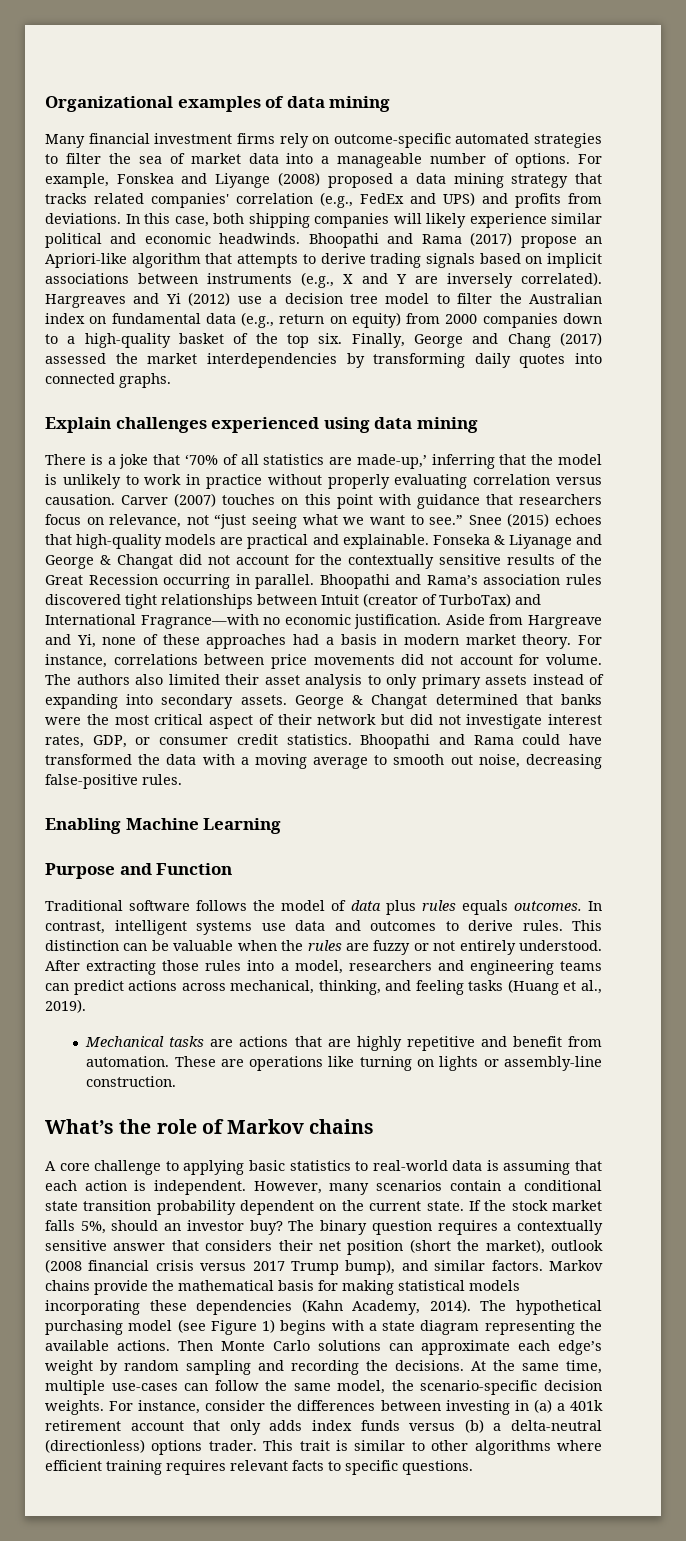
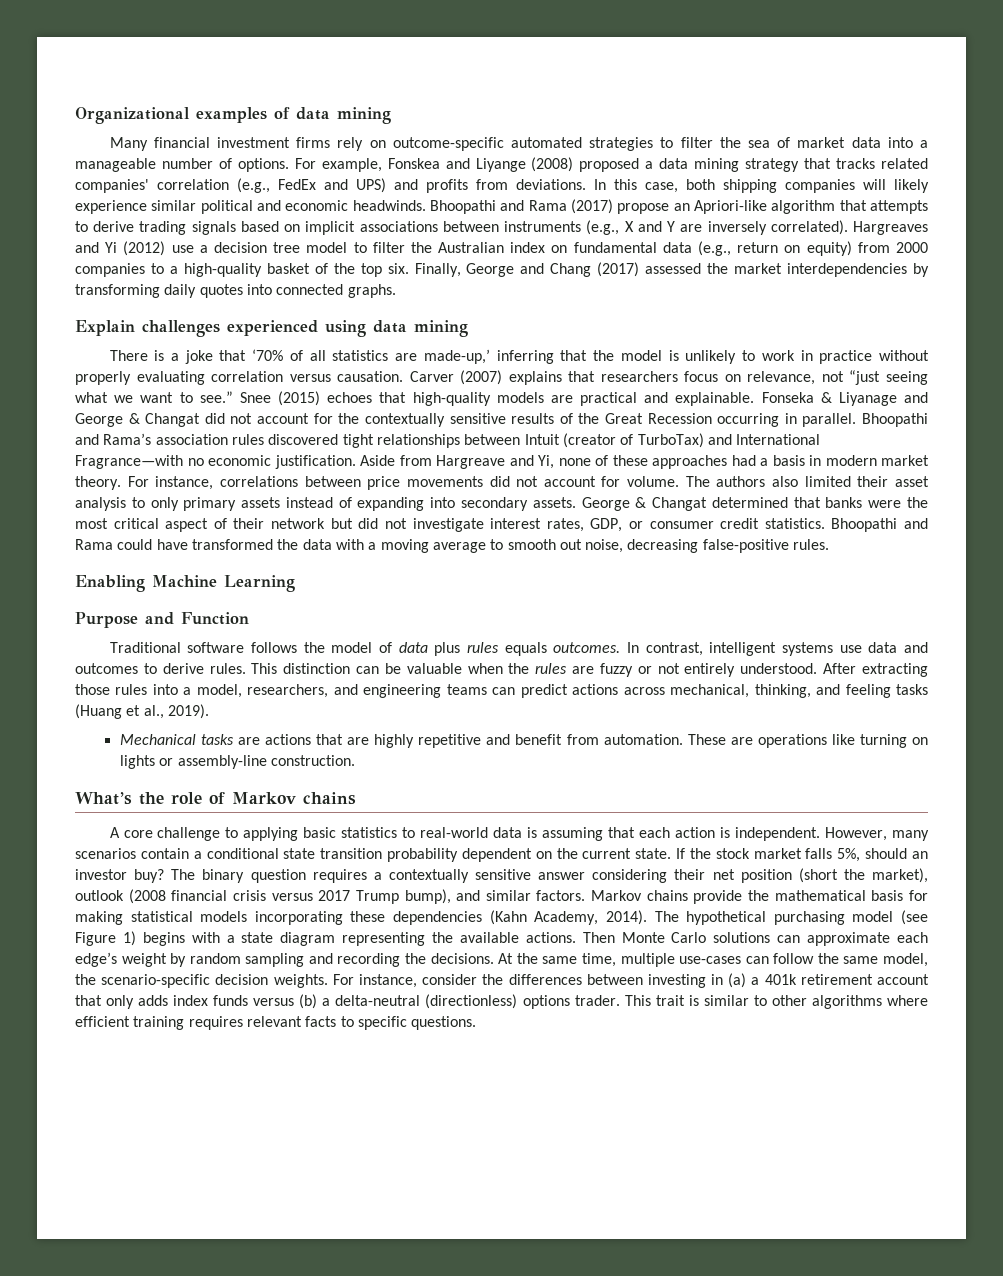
- Hargreaves and Yi (2012) use a decision tree model to filter the Australian index on fundamental data (e.g., return on equity) from 2000 companies down to a high-quality basket of the top six.
+ Hargreaves and Yi (2012) use a decision tree model to filter the Australian index on fundamental data (e.g., return on equity) from 2000 companies to a high-quality basket of the top six.
- Carver (2007) touches on this point with guidance that researchers focus on relevance, not “just seeing what we want to see.”
+ Carver (2007) explains that researchers focus on relevance, not “just seeing what we want to see.”
- After extracting those rules into a model, researchers and engineering teams can predict actions across mechanical, thinking, and feeling tasks (Huang et al., 2019).
+ After extracting those rules into a model, researchers, and engineering teams can predict actions across mechanical, thinking, and feeling tasks (Huang et al., 2019).
- The binary question requires a contextually sensitive answer that considers their net position (short the market), outlook (2008 financial crisis versus 2017 Trump bump), and similar factors.
+ The binary question requires a contextually sensitive answer considering their net position (short the market), outlook (2008 financial crisis versus 2017 Trump bump), and similar factors.

